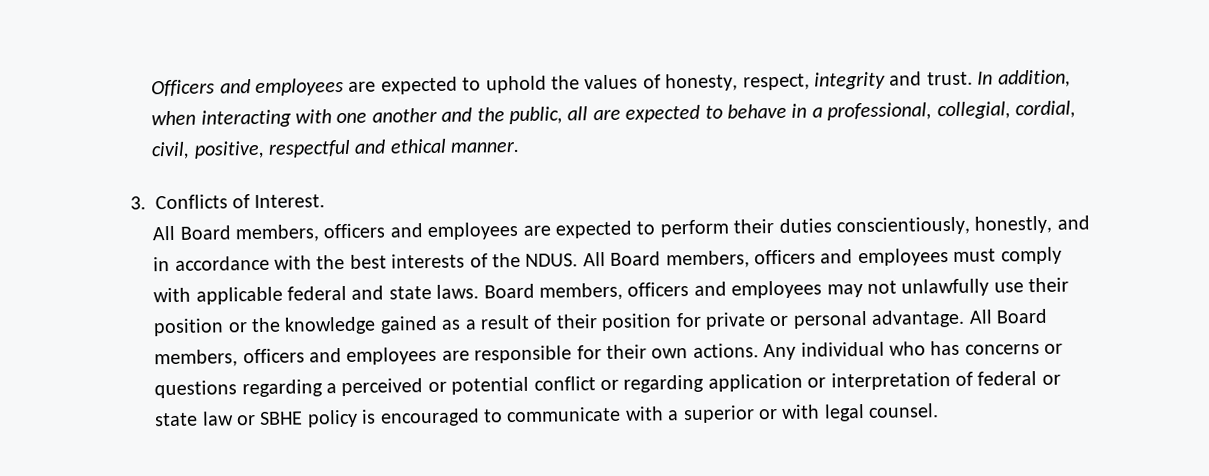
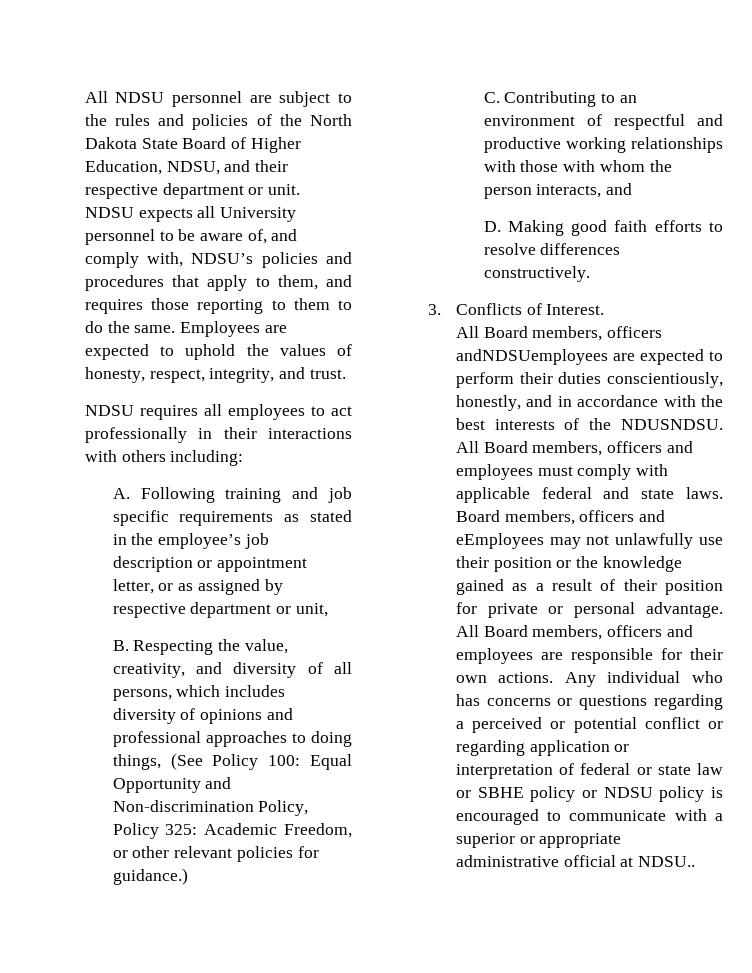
- Officers and employees are expected to uphold the values of honesty, respect, integrity and trust. In addition, when interacting with one another and the public, all are expected to behave in a professional, collegial, cordial, civil, positive, respectful and ethical manner.
+ All NDSU personnel are subject to the rules and policies of the North Dakota State Board of Higher Education, NDSU, and their respective department or unit. NDSU expects all University personnel to be aware of, and comply with, NDSU’s policies and procedures that apply to them, and requires those reporting to them to do the same. Employees are expected to uphold the values of honesty, respect, integrity, and trust.
+ NDSU requires all employees to act professionally in their interactions with others including:
+ A. Following training and job specific requirements as stated in the employee’s job description or appointment letter, or as assigned by respective department or unit,
+ B. Respecting the value, creativity, and diversity of all persons, which includes diversity of opinions and professional approaches to doing things, (See Policy 100: Equal Opportunity and Non-discrimination Policy, Policy 325: Academic Freedom, or other relevant policies for guidance.)
+ C. Contributing to an environment of respectful and productive working relationships with those with whom the person interacts, and
+ D. Making good faith efforts to resolve differences constructively.
- All Board members, officers and employees are expected to perform their duties conscientiously, honestly, and in accordance with the best interests of the NDUS.
+ All Board members, officers andNDSUemployees are expected to perform their duties conscientiously, honestly, and in accordance with the best interests of the NDUSNDSU.
- Board members, officers and employees may not unlawfully use their position or the knowledge gained as a result of their position for private or personal advantage.
+ Board members, officers and eEmployees may not unlawfully use their position or the knowledge gained as a result of their position for private or personal advantage.
- Any individual who has concerns or questions regarding a perceived or potential conflict or regarding application or interpretation of federal or state law or SBHE policy is encouraged to communicate with a superior or with legal counsel.
+ Any individual who has concerns or questions regarding a perceived or potential conflict or regarding application or interpretation of federal or state law or SBHE policy or NDSU policy is encouraged to communicate with a superior or appropriate administrative official at NDSU..

